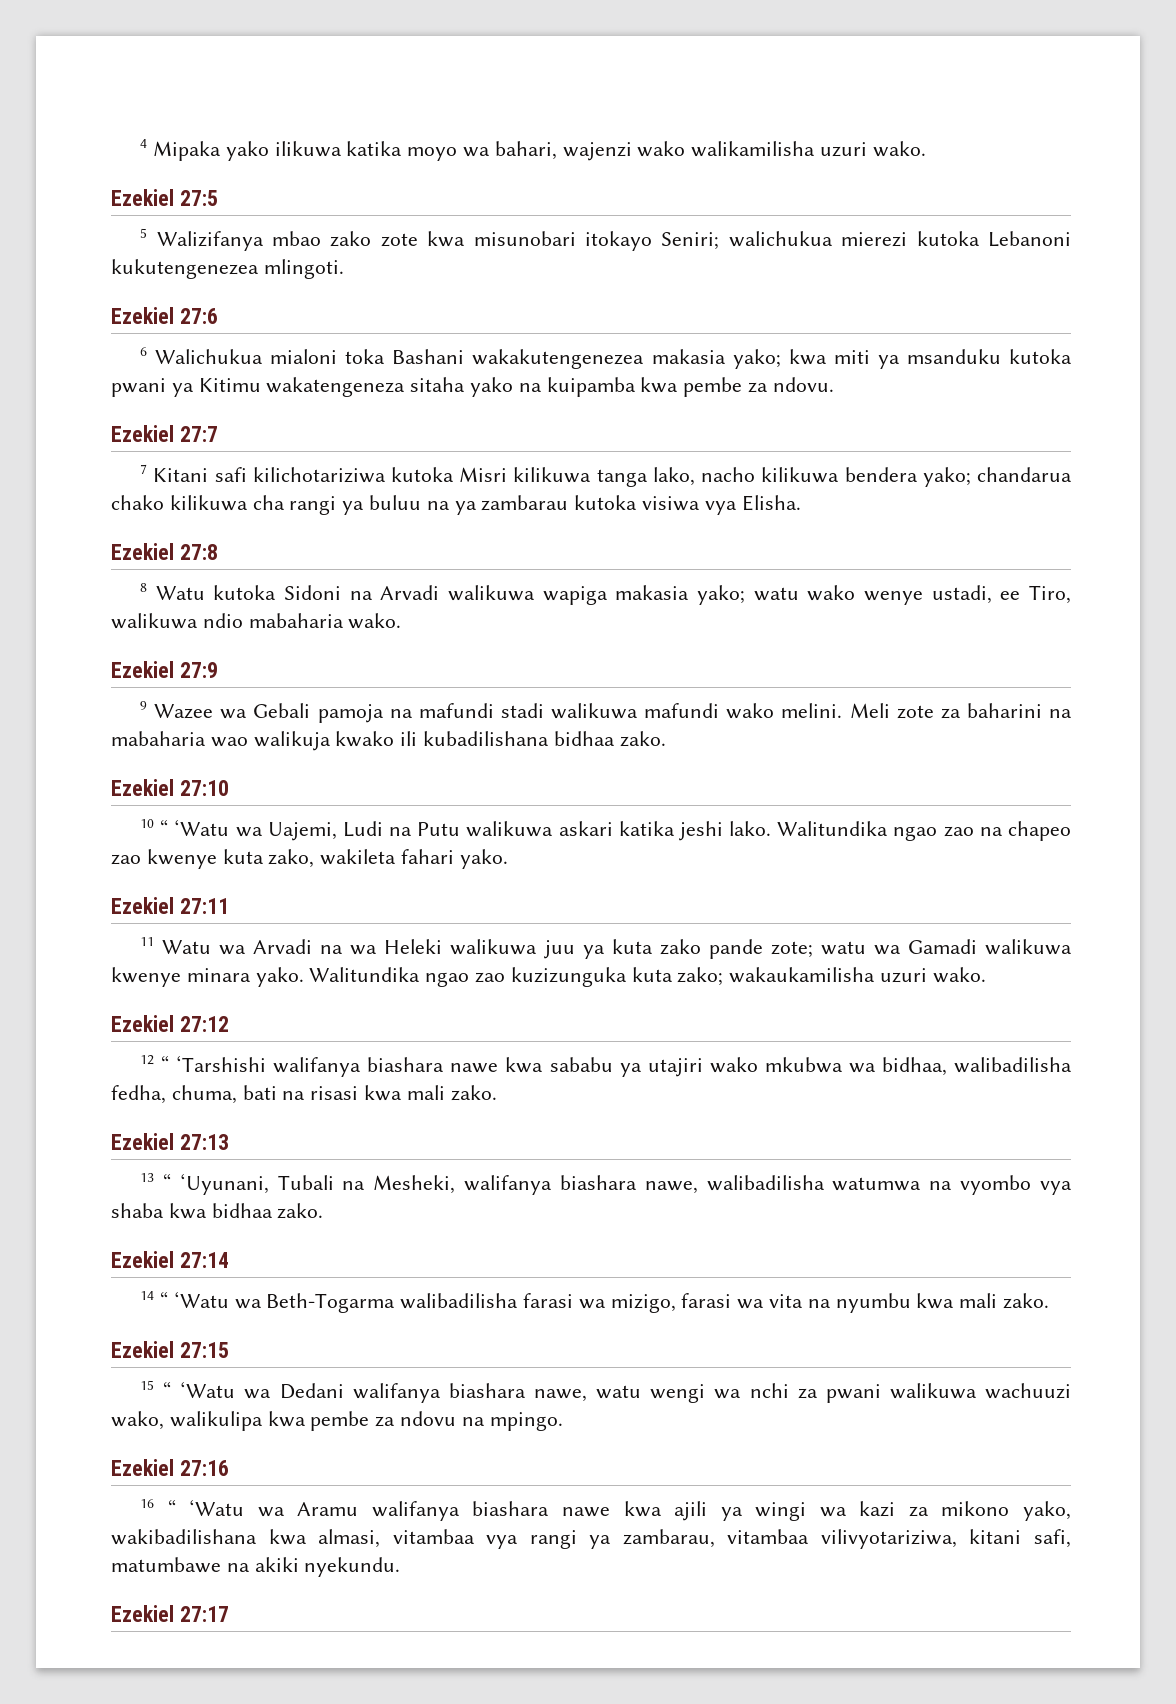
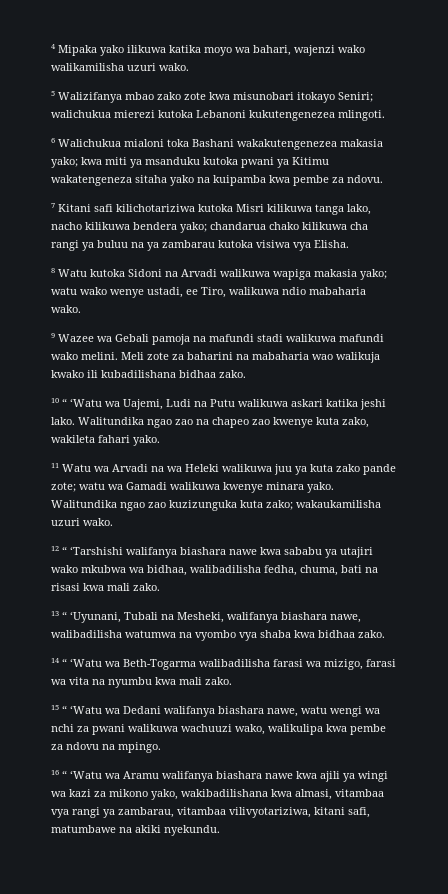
- Ezekiel 27:5
- Ezekiel 27:6
- Ezekiel 27:7
- Ezekiel 27:8
- Ezekiel 27:9
- Ezekiel 27:10
- Ezekiel 27:11
- Ezekiel 27:12
- Ezekiel 27:13
- Ezekiel 27:14
- Ezekiel 27:15
- Ezekiel 27:16
- Ezekiel 27:17

